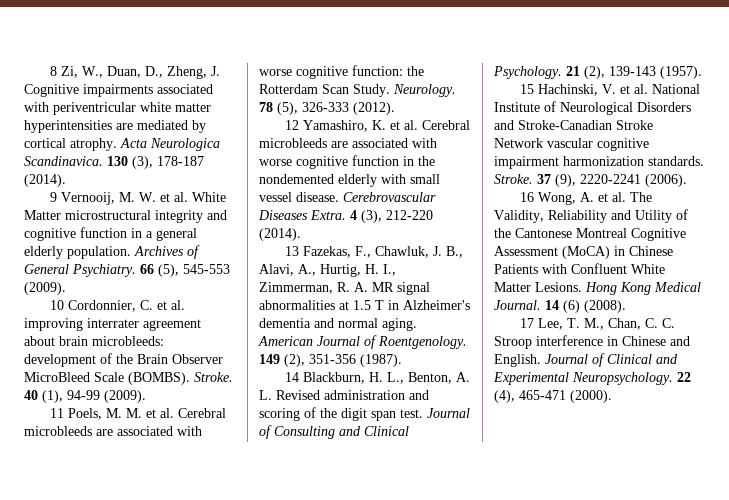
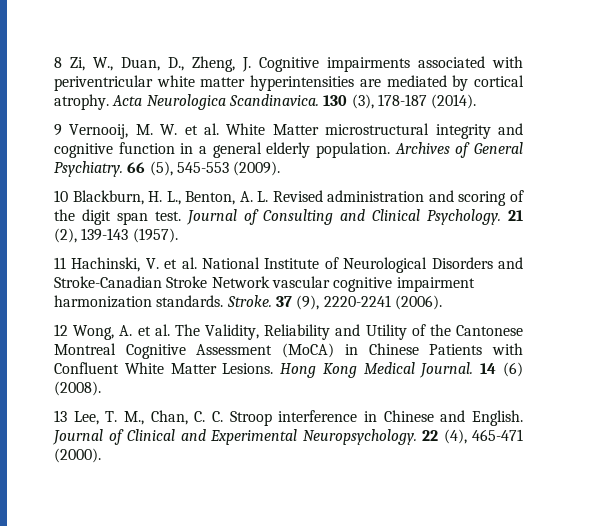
- 10 Cordonnier, C. et al. improving interrater agreement about brain microbleeds: development of the Brain Observer MicroBleed Scale (BOMBS). Stroke. 40 (1), 94-99 (2009).
- 11 Poels, M. M. et al. Cerebral microbleeds are associated with worse cognitive function: the Rotterdam Scan Study. Neurology. 78 (5), 326-333 (2012).
- 12 Yamashiro, K. et al. Cerebral microbleeds are associated with worse cognitive function in the nondemented elderly with small vessel disease. Cerebrovascular Diseases Extra. 4 (3), 212-220 (2014).
- 13 Fazekas, F., Chawluk, J. B., Alavi, A., Hurtig, H. I., Zimmerman, R. A. MR signal abnormalities at 1.5 T in Alzheimer's dementia and normal aging. American Journal of Roentgenology. 149 (2), 351-356 (1987).
- 14 Blackburn, H. L., Benton, A. L. Revised administration and scoring of the digit span test.
+ 10 Blackburn, H. L., Benton, A. L. Revised administration and scoring of the digit span test.
- 15 Hachinski, V. et al. National Institute of Neurological Disorders and Stroke-Canadian Stroke Network vascular cognitive impairment harmonization standards.
+ 11 Hachinski, V. et al. National Institute of Neurological Disorders and Stroke-Canadian Stroke Network vascular cognitive impairment harmonization standards.
- 16 Wong, A. et al. The Validity, Reliability and Utility of the Cantonese Montreal Cognitive Assessment (MoCA) in Chinese Patients with Confluent White Matter Lesions.
+ 12 Wong, A. et al. The Validity, Reliability and Utility of the Cantonese Montreal Cognitive Assessment (MoCA) in Chinese Patients with Confluent White Matter Lesions.
- 17 Lee, T. M., Chan, C. C. Stroop interference in Chinese and English.
+ 13 Lee, T. M., Chan, C. C. Stroop interference in Chinese and English.

